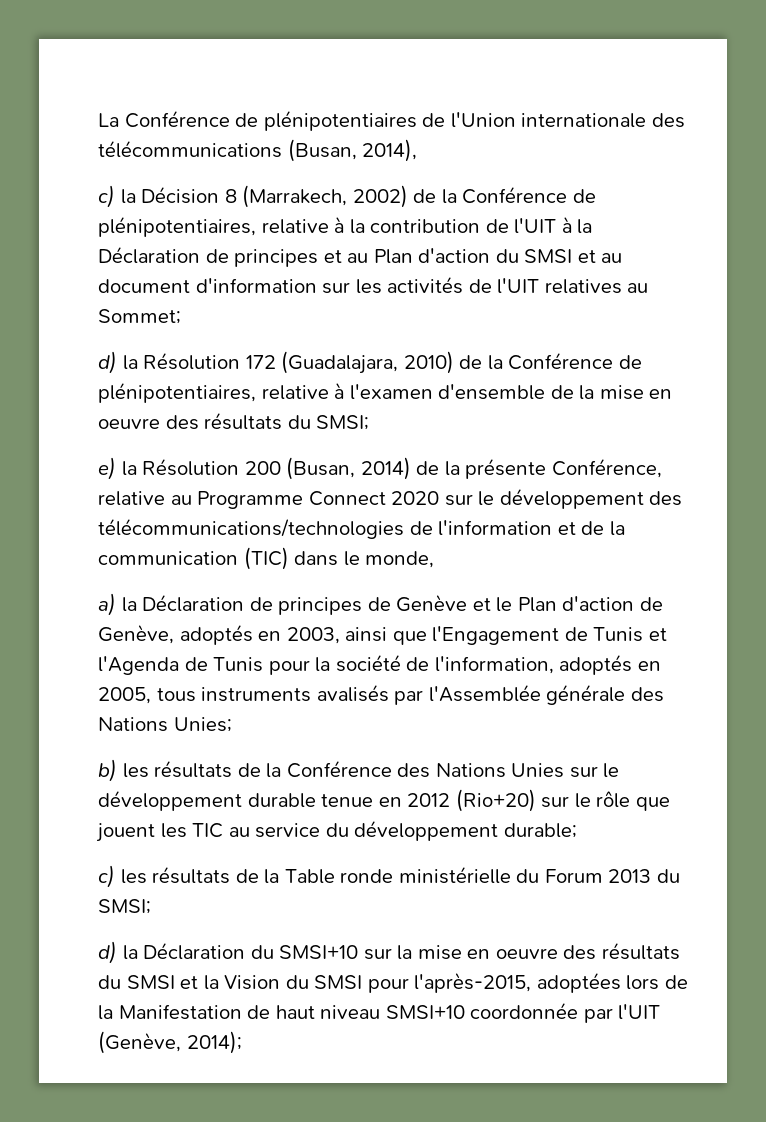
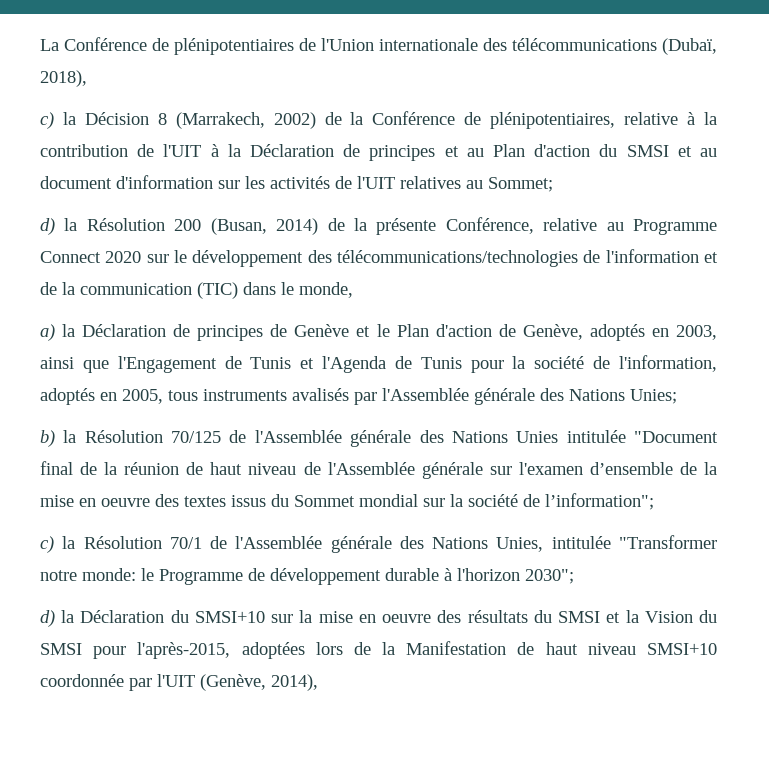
- La Conférence de plénipotentiaires de l'Union internationale des télécommunications (Busan, 2014),
+ La Conférence de plénipotentiaires de l'Union internationale des télécommunications (Dubaï, 2018),
- d) la Résolution 172 (Guadalajara, 2010) de la Conférence de plénipotentiaires, relative à l'examen d'ensemble de la mise en oeuvre des résultats du SMSI;
- e) la Résolution 200 (Busan, 2014) de la présente Conférence, relative au Programme Connect 2020 sur le développement des télécommunications/technologies de l'information et de la communication (TIC) dans le monde,
+ d) la Résolution 200 (Busan, 2014) de la présente Conférence, relative au Programme Connect 2020 sur le développement des télécommunications/technologies de l'information et de la communication (TIC) dans le monde,
- b) les résultats de la Conférence des Nations Unies sur le développement durable tenue en 2012 (Rio+20) sur le rôle que jouent les TIC au service du développement durable;
- c) les résultats de la Table ronde ministérielle du Forum 2013 du SMSI;
+ b) la Résolution 70/125 de l'Assemblée générale des Nations Unies intitulée "Document final de la réunion de haut niveau de l'Assemblée générale sur l'examen d’ensemble de la mise en oeuvre des textes issus du Sommet mondial sur la société de l’information";
+ c) la Résolution 70/1 de l'Assemblée générale des Nations Unies, intitulée "Transformer notre monde: le Programme de développement durable à l'horizon 2030";
- d) la Déclaration du SMSI+10 sur la mise en oeuvre des résultats du SMSI et la Vision du SMSI pour l'après-2015, adoptées lors de la Manifestation de haut niveau SMSI+10 coordonnée par l'UIT (Genève, 2014);
+ d) la Déclaration du SMSI+10 sur la mise en oeuvre des résultats du SMSI et la Vision du SMSI pour l'après-2015, adoptées lors de la Manifestation de haut niveau SMSI+10 coordonnée par l'UIT (Genève, 2014),

